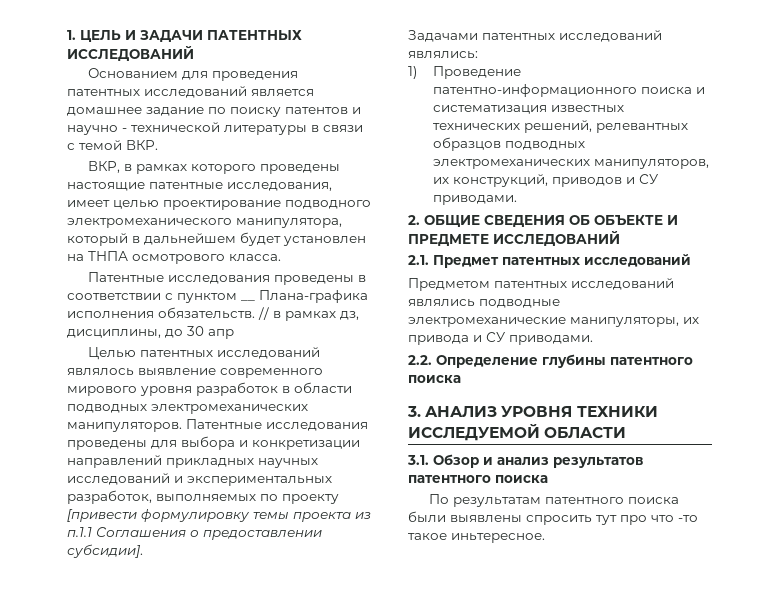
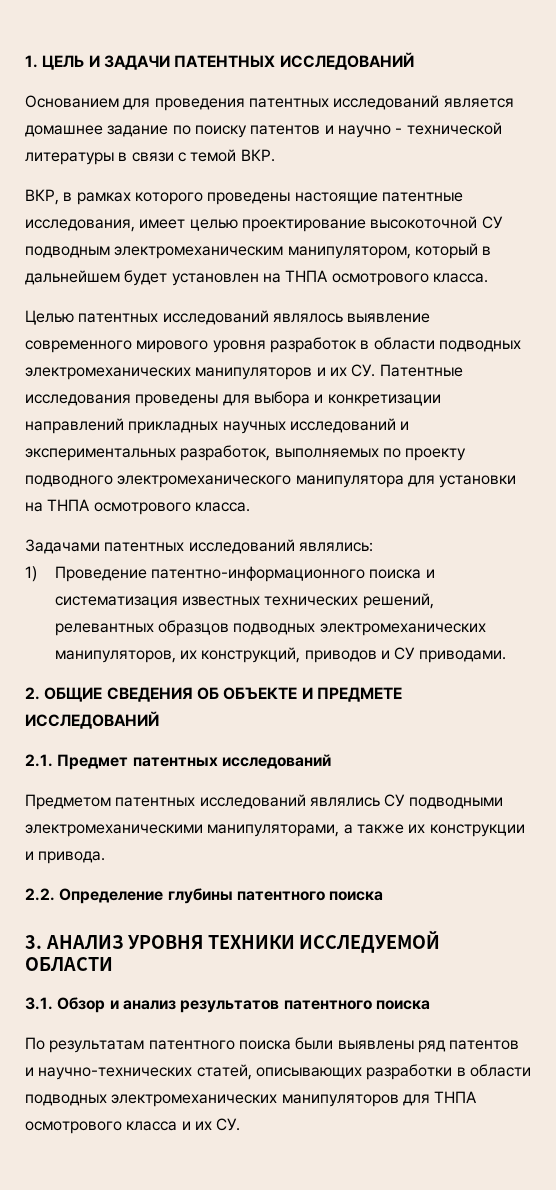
- ВКР, в рамках которого проведены настоящие патентные исследования, имеет целью проектирование подводного электромеханического манипулятора, который в дальнейшем будет установлен на ТНПА осмотрового класса.
+ ВКР, в рамках которого проведены настоящие патентные исследования, имеет целью проектирование высокоточной СУ подводным электромеханическим манипулятором, который в дальнейшем будет установлен на ТНПА осмотрового класса.
- Патентные исследования проведены в соответствии с пунктом __ Плана-графика исполнения обязательств. // в рамках дз, дисциплины, до 30 апр
- Целью патентных исследований являлось выявление современного мирового уровня разработок в области подводных электромеханических манипуляторов. Патентные исследования проведены для выбора и конкретизации направлений прикладных научных исследований и экспериментальных разработок, выполняемых по проекту [привести формулировку темы проекта из п.1.1 Соглашения о предоставлении субсидии].
+ Целью патентных исследований являлось выявление современного мирового уровня разработок в области подводных электромеханических манипуляторов и их СУ. Патентные исследования проведены для выбора и конкретизации направлений прикладных научных исследований и экспериментальных разработок, выполняемых по проекту подводного электромеханического манипулятора для установки на ТНПА осмотрового класса.
- Предметом патентных исследований являлись подводные электромеханические манипуляторы, их привода и СУ приводами.
+ Предметом патентных исследований являлись СУ подводными электромеханическими манипуляторами, а также их конструкции и привода.
- По результатам патентного поиска были выявлены спросить тут про что -то такое иньтересное.
+ По результатам патентного поиска были выявлены ряд патентов и научно-технических статей, описывающих разработки в области подводных электромеханических манипуляторов для ТНПА осмотрового класса и их СУ.

